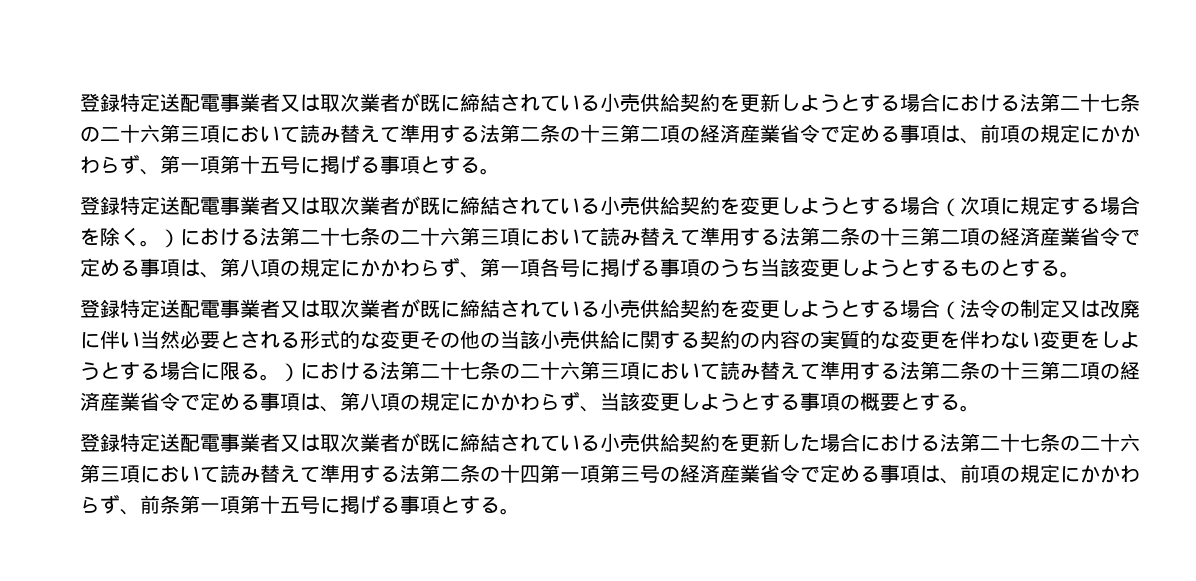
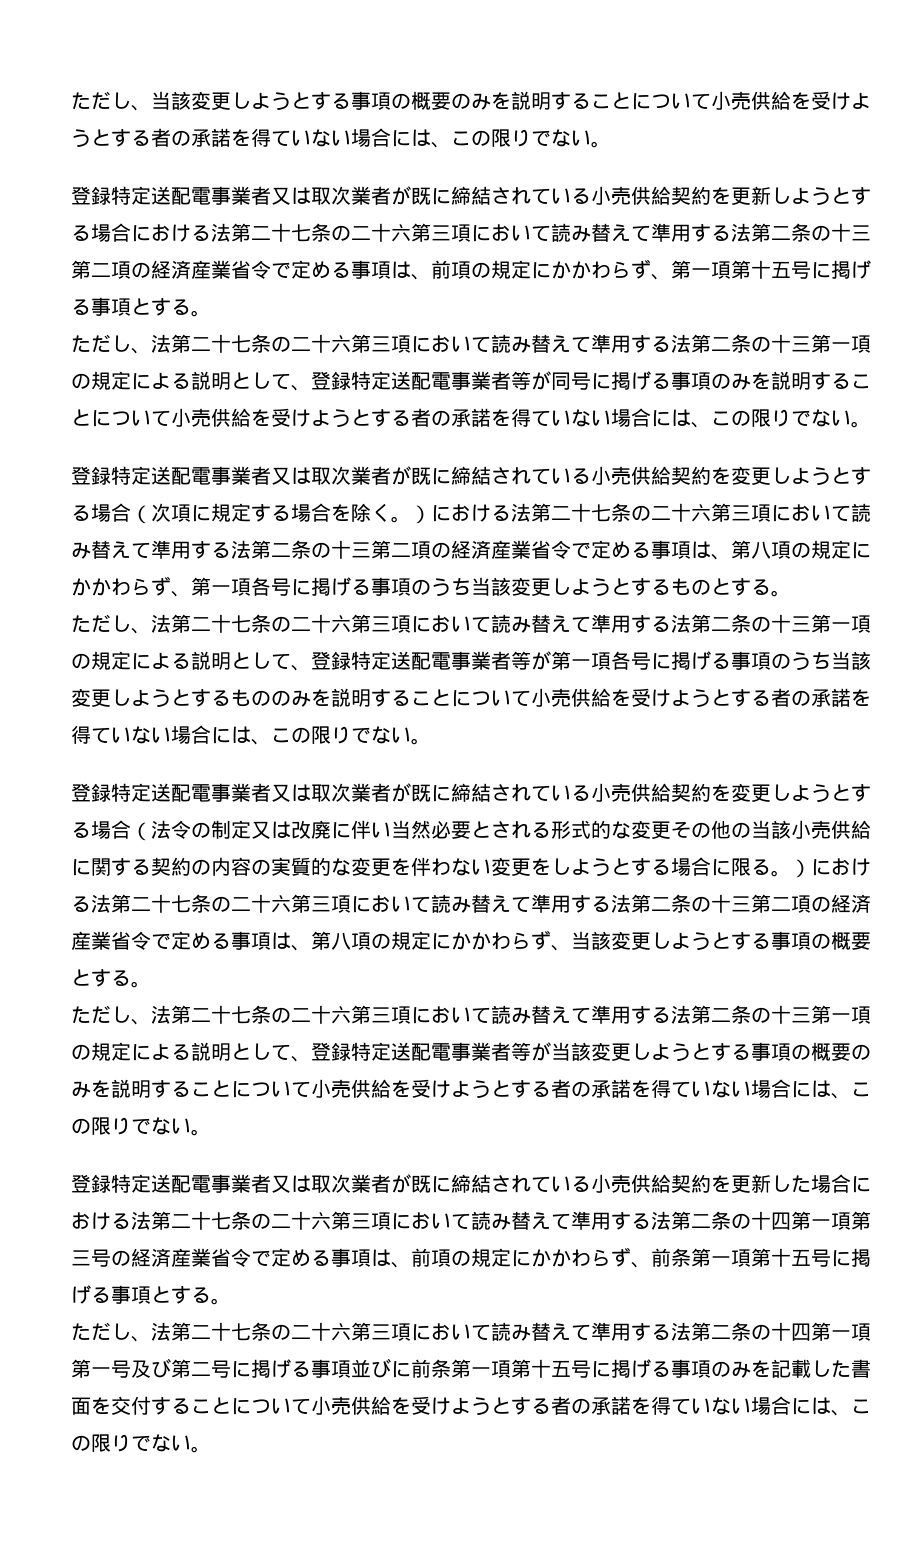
+ ただし、当該変更しようとする事項の概要のみを説明することについて小売供給を受けようとする者の承諾を得ていない場合には、この限りでない。
+ ただし、法第二十七条の二十六第三項において読み替えて準用する法第二条の十三第一項の規定による説明として、登録特定送配電事業者等が同号に掲げる事項のみを説明することについて小売供給を受けようとする者の承諾を得ていない場合には、この限りでない。
+ ただし、法第二十七条の二十六第三項において読み替えて準用する法第二条の十三第一項の規定による説明として、登録特定送配電事業者等が第一項各号に掲げる事項のうち当該変更しようとするもののみを説明することについて小売供給を受けようとする者の承諾を得ていない場合には、この限りでない。
+ ただし、法第二十七条の二十六第三項において読み替えて準用する法第二条の十三第一項の規定による説明として、登録特定送配電事業者等が当該変更しようとする事項の概要のみを説明することについて小売供給を受けようとする者の承諾を得ていない場合には、この限りでない。
+ ただし、法第二十七条の二十六第三項において読み替えて準用する法第二条の十四第一項第一号及び第二号に掲げる事項並びに前条第一項第十五号に掲げる事項のみを記載した書面を交付することについて小売供給を受けようとする者の承諾を得ていない場合には、この限りでない。

